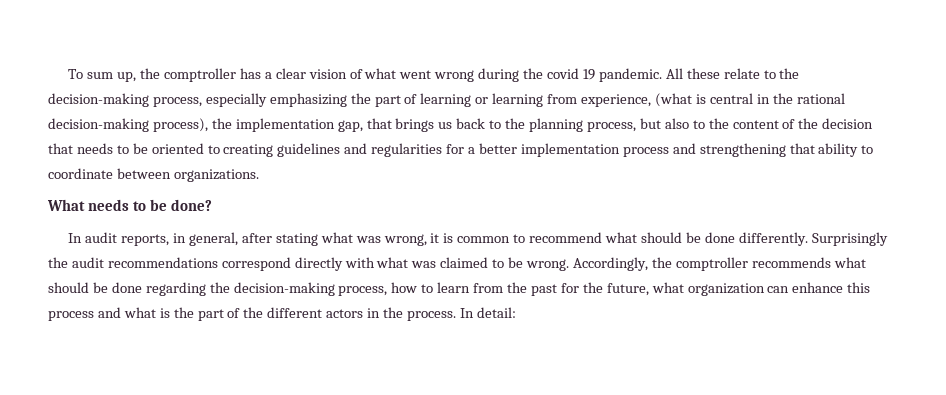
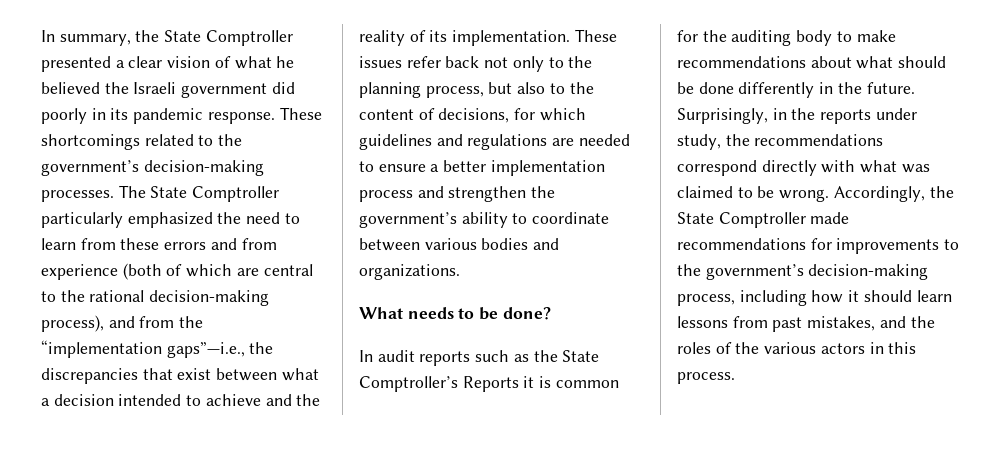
- To sum up, the comptroller has a clear vision of what went wrong during the covid 19 pandemic. All these relate to the decision-making process, especially emphasizing the part of learning or learning from experience, (what is central in the rational decision-making process), the implementation gap, that brings us back to the planning process, but also to the content of the decision that needs to be oriented to creating guidelines and regularities for a better implementation process and strengthening that ability to coordinate between organizations.
+ In summary, the State Comptroller presented a clear vision of what he believed the Israeli government did poorly in its pandemic response. These shortcomings related to the government’s decision-making processes. The State Comptroller particularly emphasized the need to learn from these errors and from experience (both of which are central to the rational decision-making process), and from the “implementation gaps”—i.e., the discrepancies that exist between what a decision intended to achieve and the reality of its implementation. These issues refer back not only to the planning process, but also to the content of decisions, for which guidelines and regulations are needed to ensure a better implementation process and strengthen the government’s ability to coordinate between various bodies and organizations.
- In audit reports, in general, after stating what was wrong, it is common to recommend what should be done differently. Surprisingly the audit recommendations correspond directly with what was claimed to be wrong.
+ In audit reports such as the State Comptroller’s Reports it is common for the auditing body to make recommendations about what should be done differently in the future. Surprisingly, in the reports under study, the recommendations correspond directly with what was claimed to be wrong.
- Accordingly, the comptroller recommends what should be done regarding the decision-making process, how to learn from the past for the future, what organization can enhance this process and what is the part of the different actors in the process. In detail:
+ Accordingly, the State Comptroller made recommendations for improvements to the government’s decision-making process, including how it should learn lessons from past mistakes, and the roles of the various actors in this process.

